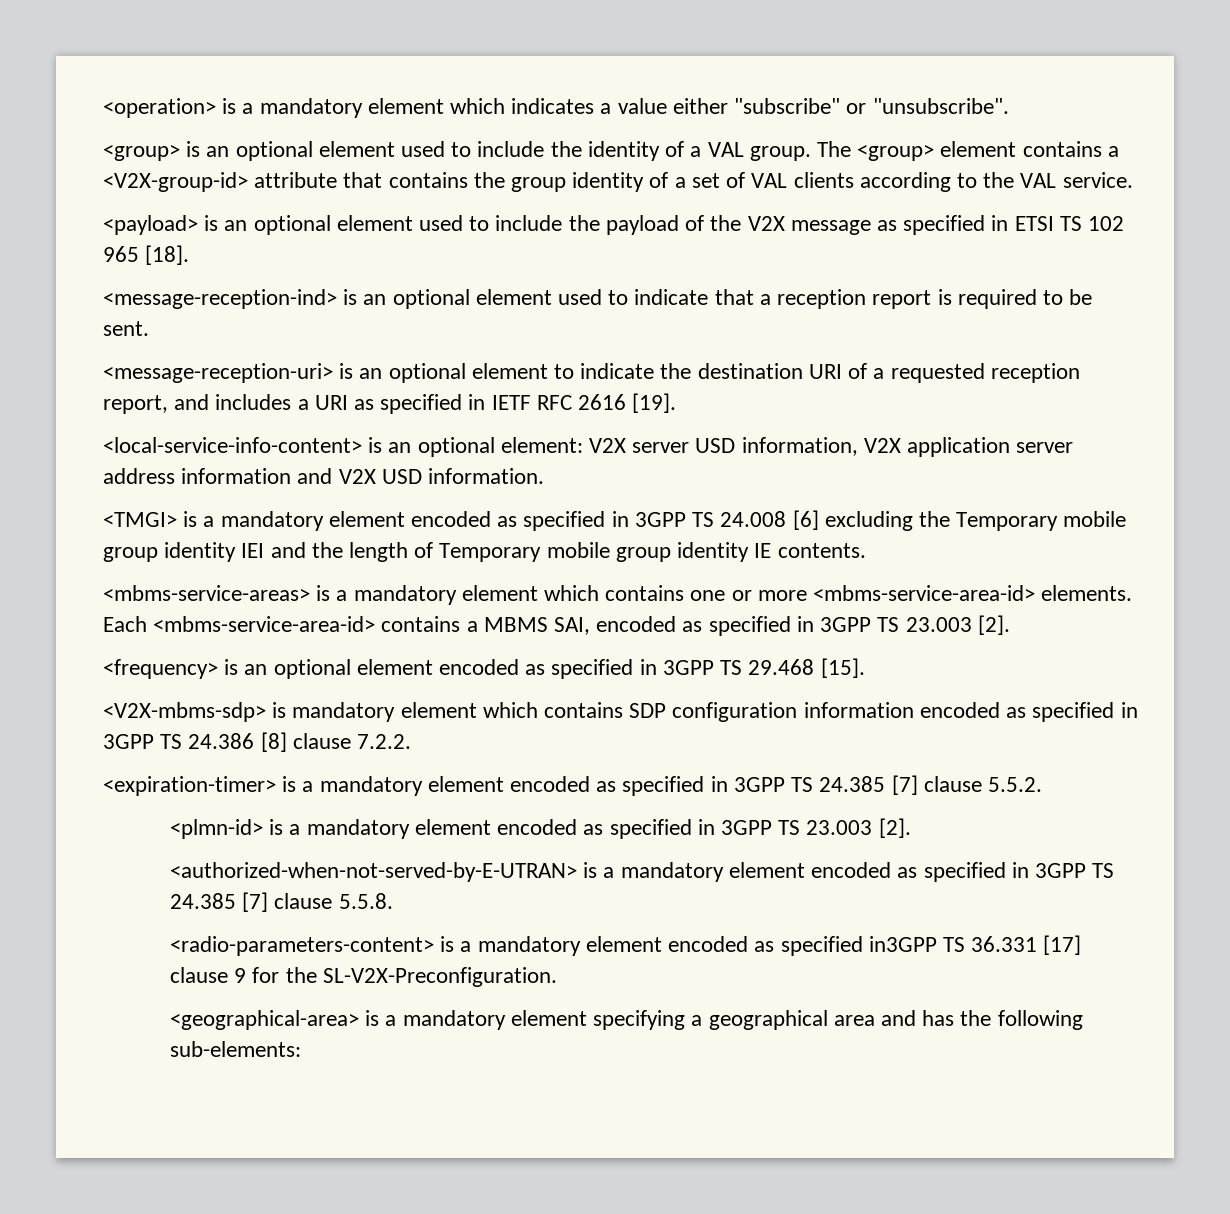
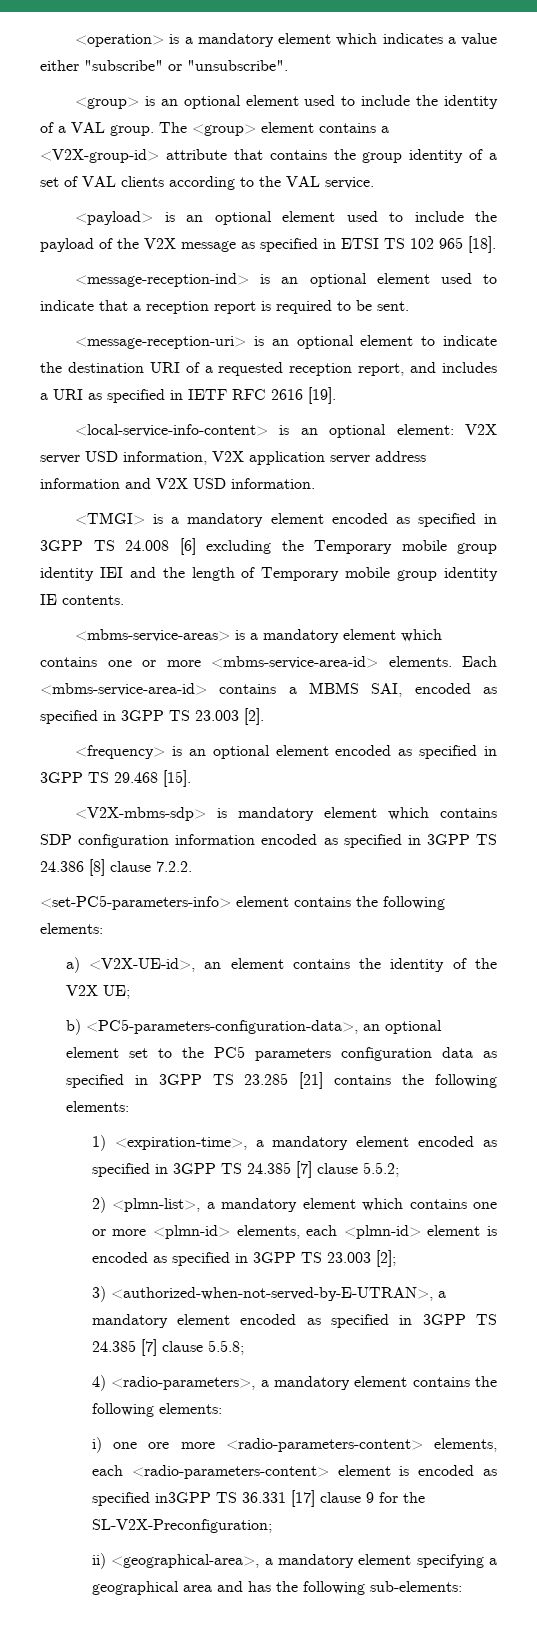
- <expiration-timer> is a mandatory element encoded as specified in 3GPP TS 24.385 [7] clause 5.5.2.
- <plmn-id> is a mandatory element encoded as specified in 3GPP TS 23.003 [2].
- <authorized-when-not-served-by-E-UTRAN> is a mandatory element encoded as specified in 3GPP TS 24.385 [7] clause 5.5.8.
- <radio-parameters-content> is a mandatory element encoded as specified in3GPP TS 36.331 [17] clause 9 for the SL-V2X-Preconfiguration.
- <geographical-area> is a mandatory element specifying a geographical area and has the following sub-elements:
+ <set-PC5-parameters-info> element contains the following elements:
+ a) <V2X-UE-id>, an element contains the identity of the V2X UE;
+ b) <PC5-parameters-configuration-data>, an optional element set to the PC5 parameters configuration data as specified in 3GPP TS 23.285 [21] contains the following elements:
+ 1) <expiration-time>, a mandatory element encoded as specified in 3GPP TS 24.385 [7] clause 5.5.2;
+ 2) <plmn-list>, a mandatory element which contains one or more <plmn-id> elements, each <plmn-id> element is encoded as specified in 3GPP TS 23.003 [2];
+ 3) <authorized-when-not-served-by-E-UTRAN>, a mandatory element encoded as specified in 3GPP TS 24.385 [7] clause 5.5.8;
+ 4) <radio-parameters>, a mandatory element contains the following elements:
+ i) one ore more <radio-parameters-content> elements, each <radio-parameters-content> element is encoded as specified in3GPP TS 36.331 [17] clause 9 for the SL-V2X-Preconfiguration;
+ ii) <geographical-area>, a mandatory element specifying a geographical area and has the following sub-elements:

